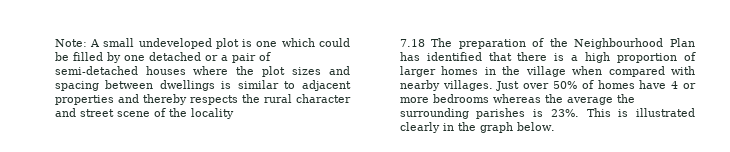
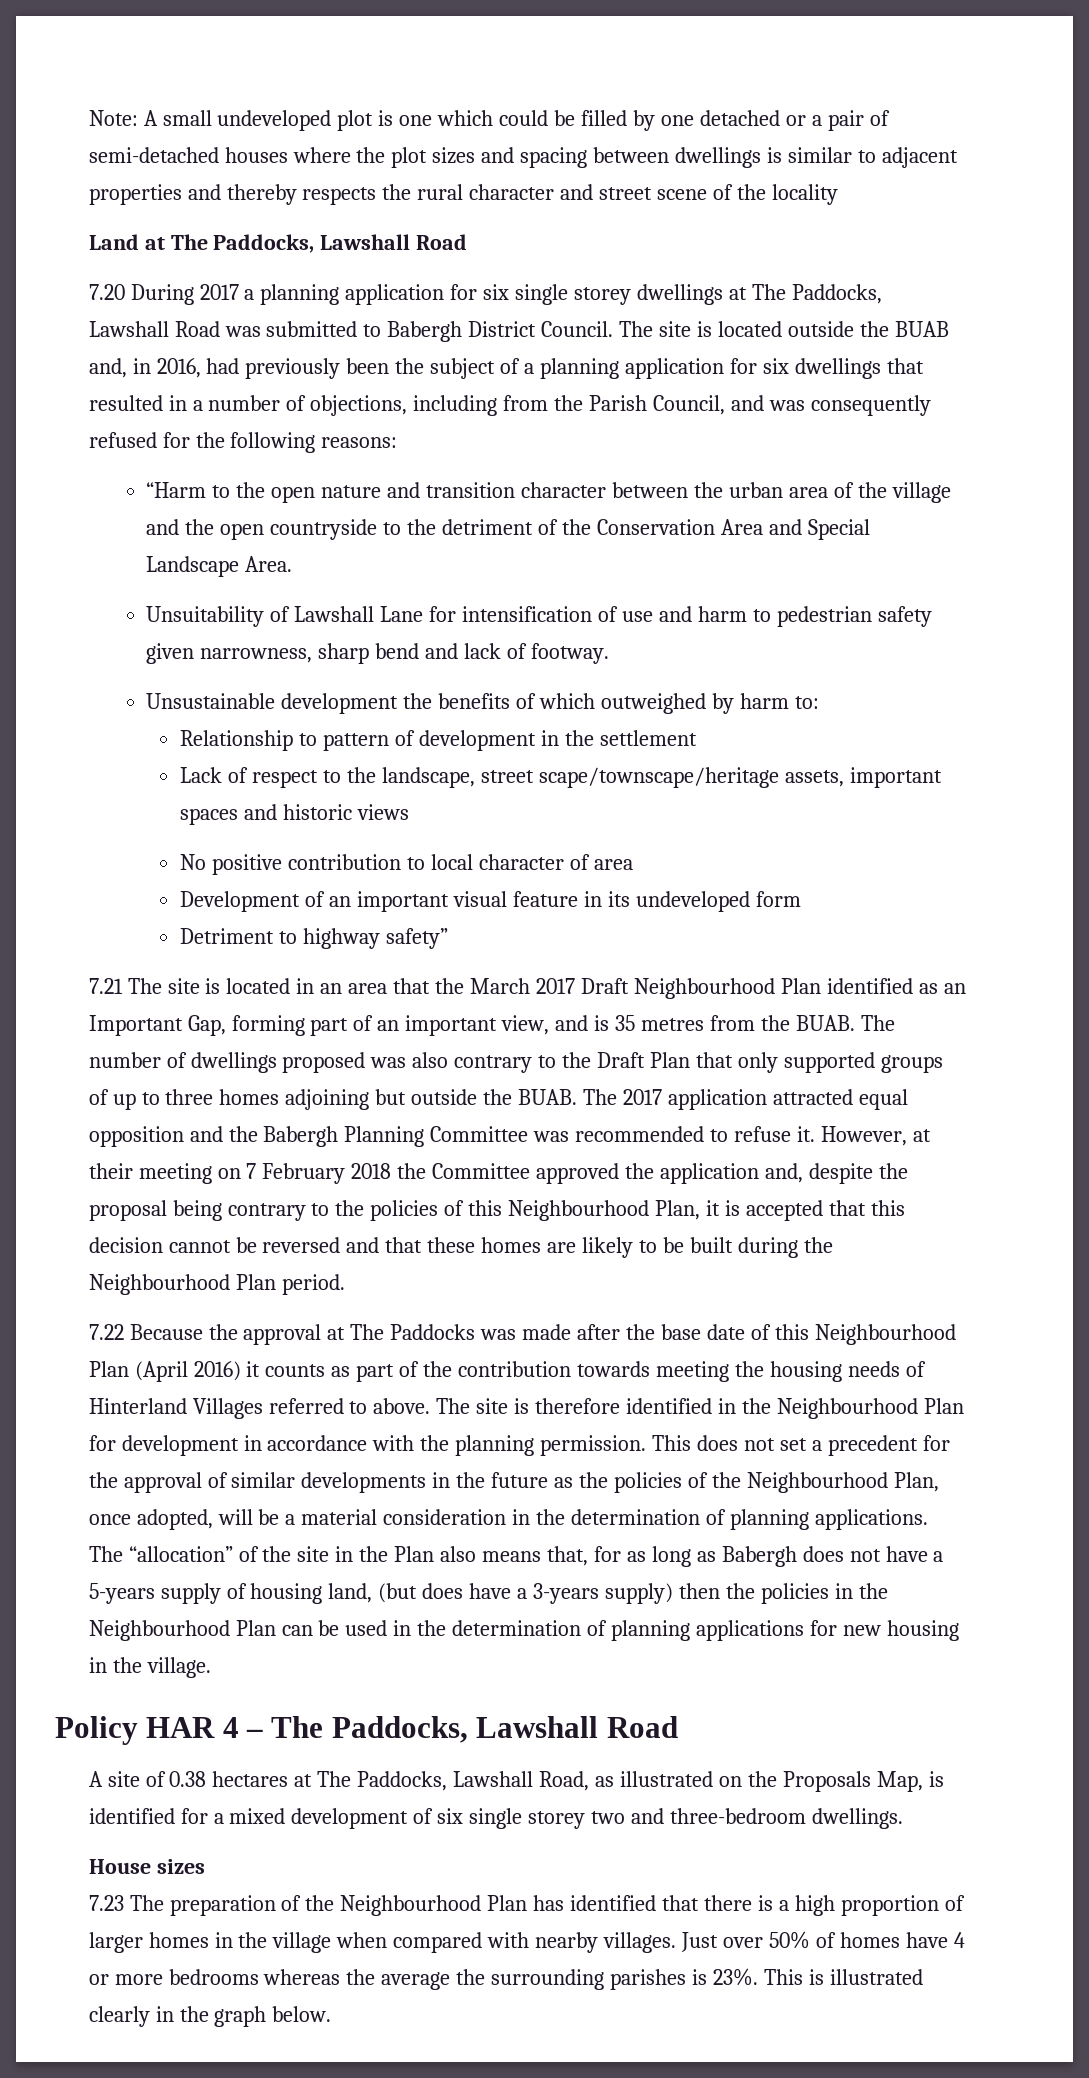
- 7.18 The preparation of the Neighbourhood Plan has identified that there is a high proportion of larger homes in the village when compared with nearby villages.
+ Land at The Paddocks, Lawshall Road
+ 7.20 During 2017 a planning application for six single storey dwellings at The Paddocks, Lawshall Road was submitted to Babergh District Council. The site is located outside the BUAB and, in 2016, had previously been the subject of a planning application for six dwellings that resulted in a number of objections, including from the Parish Council, and was consequently refused for the following reasons:
+ “Harm to the open nature and transition character between the urban area of the village and the open countryside to the detriment of the Conservation Area and Special Landscape Area.
+ Unsuitability of Lawshall Lane for intensification of use and harm to pedestrian safety given narrowness, sharp bend and lack of footway.
+ Unsustainable development the benefits of which outweighed by harm to:
+ Relationship to pattern of development in the settlement
+ Lack of respect to the landscape, street scape/townscape/heritage assets, important spaces and historic views
+ No positive contribution to local character of area
+ Development of an important visual feature in its undeveloped form
+ Detriment to highway safety”
+ 7.21 The site is located in an area that the March 2017 Draft Neighbourhood Plan identified as an Important Gap, forming part of an important view, and is 35 metres from the BUAB. The number of dwellings proposed was also contrary to the Draft Plan that only supported groups of up to three homes adjoining but outside the BUAB. The 2017 application attracted equal opposition and the Babergh Planning Committee was recommended to refuse it. However, at their meeting on 7 February 2018 the Committee approved the application and, despite the proposal being contrary to the policies of this Neighbourhood Plan, it is accepted that this decision cannot be reversed and that these homes are likely to be built during the Neighbourhood Plan period.
+ 7.22 Because the approval at The Paddocks was made after the base date of this Neighbourhood Plan (April 2016) it counts as part of the contribution towards meeting the housing needs of Hinterland Villages referred to above. The site is therefore identified in the Neighbourhood Plan for development in accordance with the planning permission. This does not set a precedent for the approval of similar developments in the future as the policies of the Neighbourhood Plan, once adopted, will be a material consideration in the determination of planning applications. The “allocation” of the site in the Plan also means that, for as long as Babergh does not have a 5-years supply of housing land, (but does have a 3-years supply) then the policies in the Neighbourhood Plan can be used in the determination of planning applications for new housing in the village.
+ Policy HAR 4 – The Paddocks, Lawshall Road
+ A site of 0.38 hectares at The Paddocks, Lawshall Road, as illustrated on the Proposals Map, is identified for a mixed development of six single storey two and three-bedroom dwellings.
+ House sizes
+ 7.23 The preparation of the Neighbourhood Plan has identified that there is a high proportion of larger homes in the village when compared with nearby villages.

